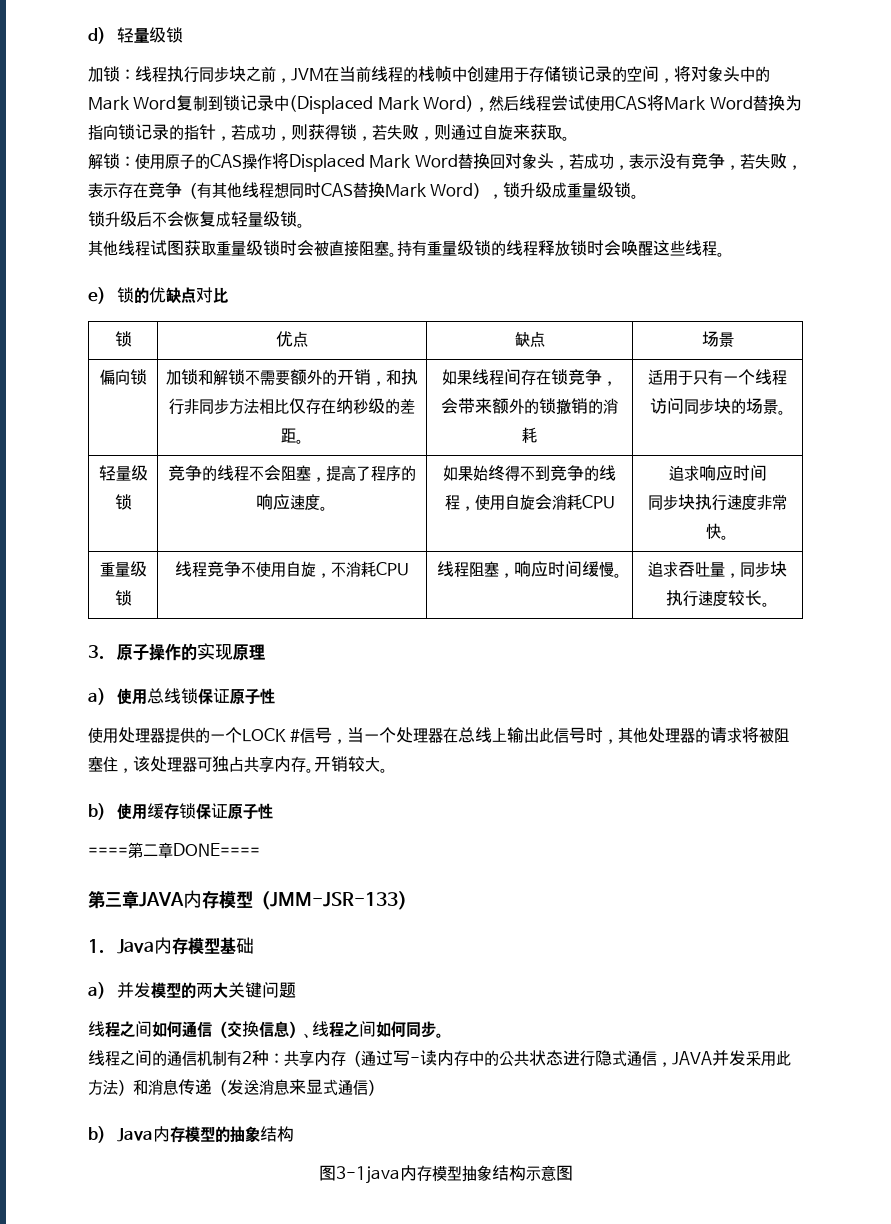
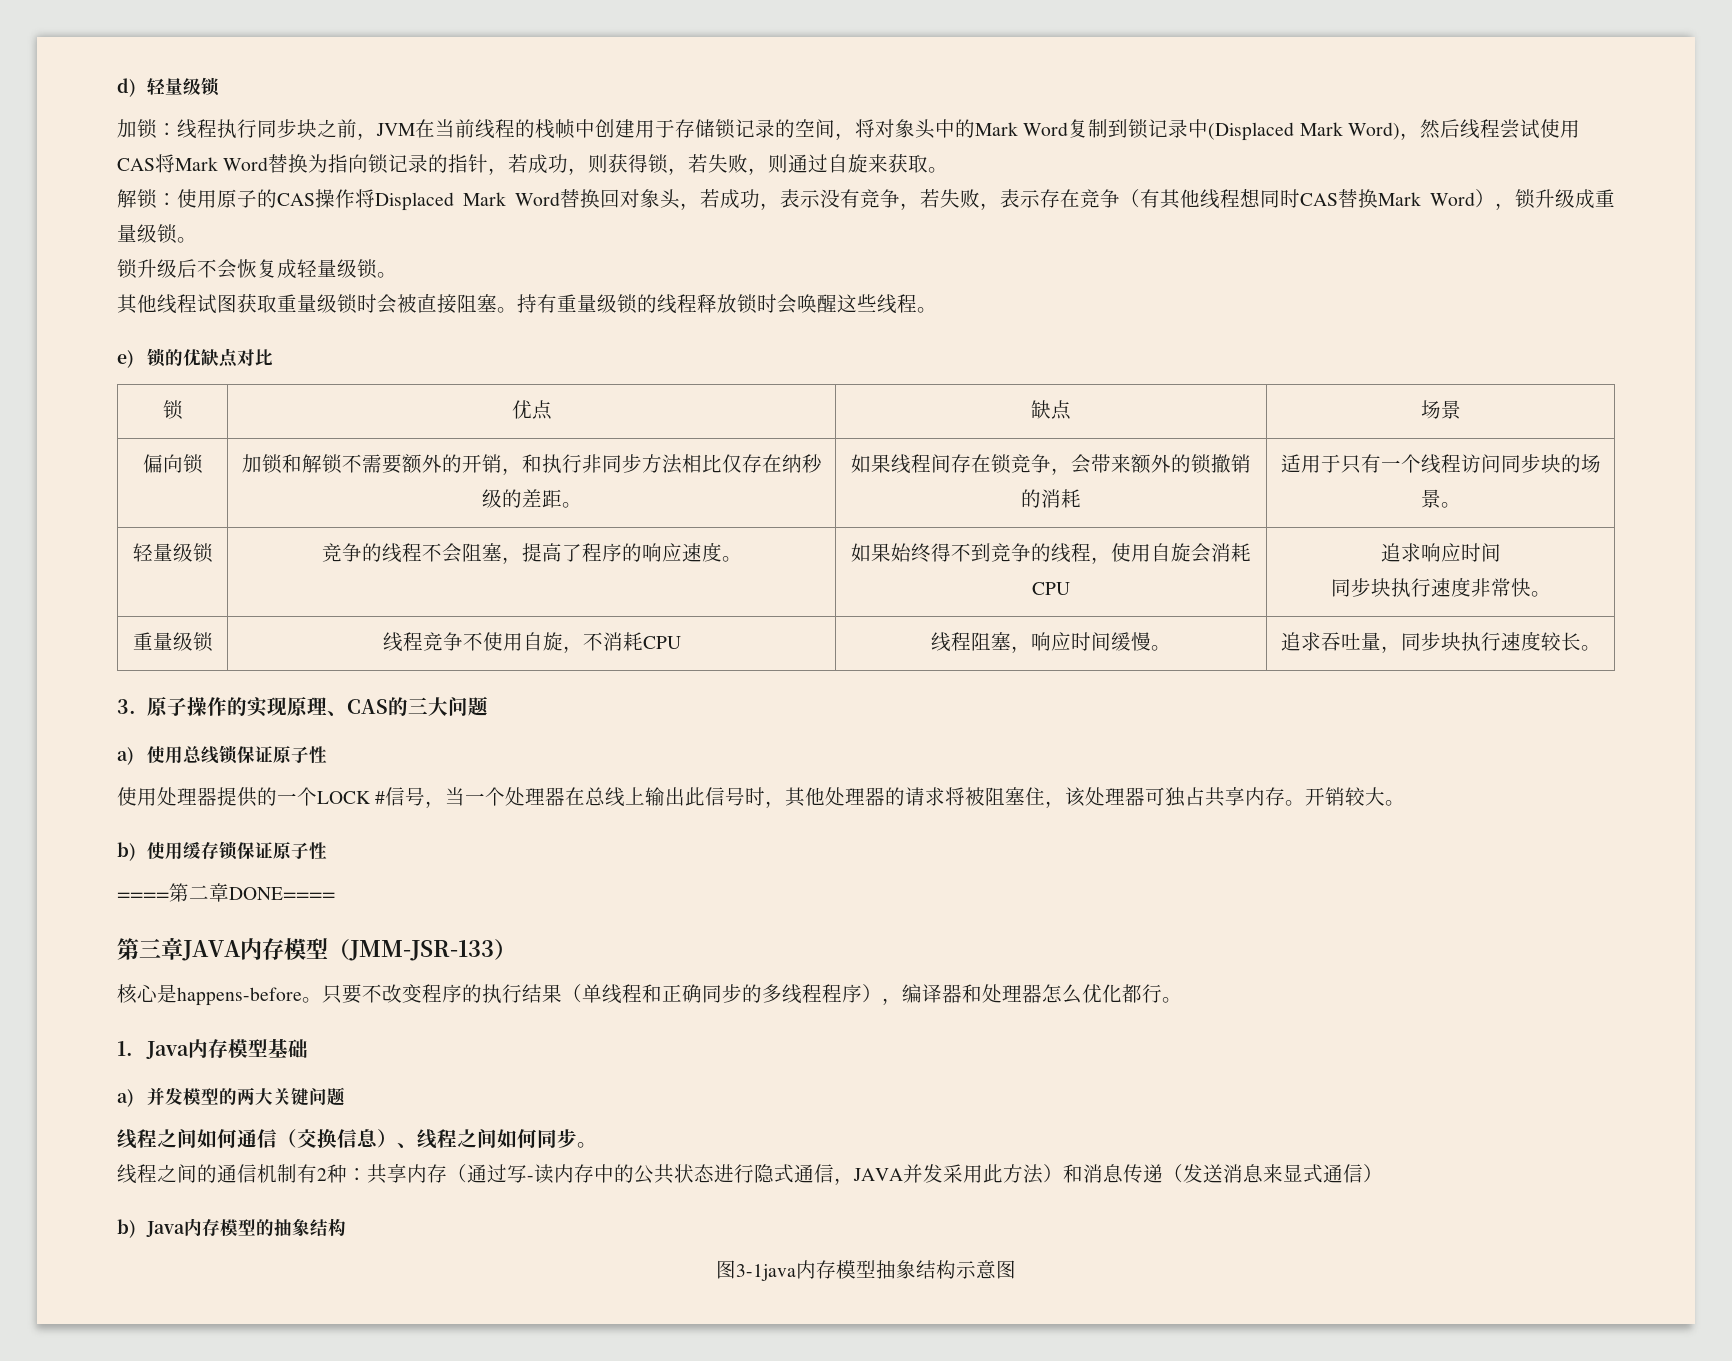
- 3.原子操作的实现原理
+ 3.原子操作的实现原理、CAS的三大问题
+ 核心是happens-before。只要不改变程序的执行结果（单线程和正确同步的多线程程序），编译器和处理器怎么优化都行。

